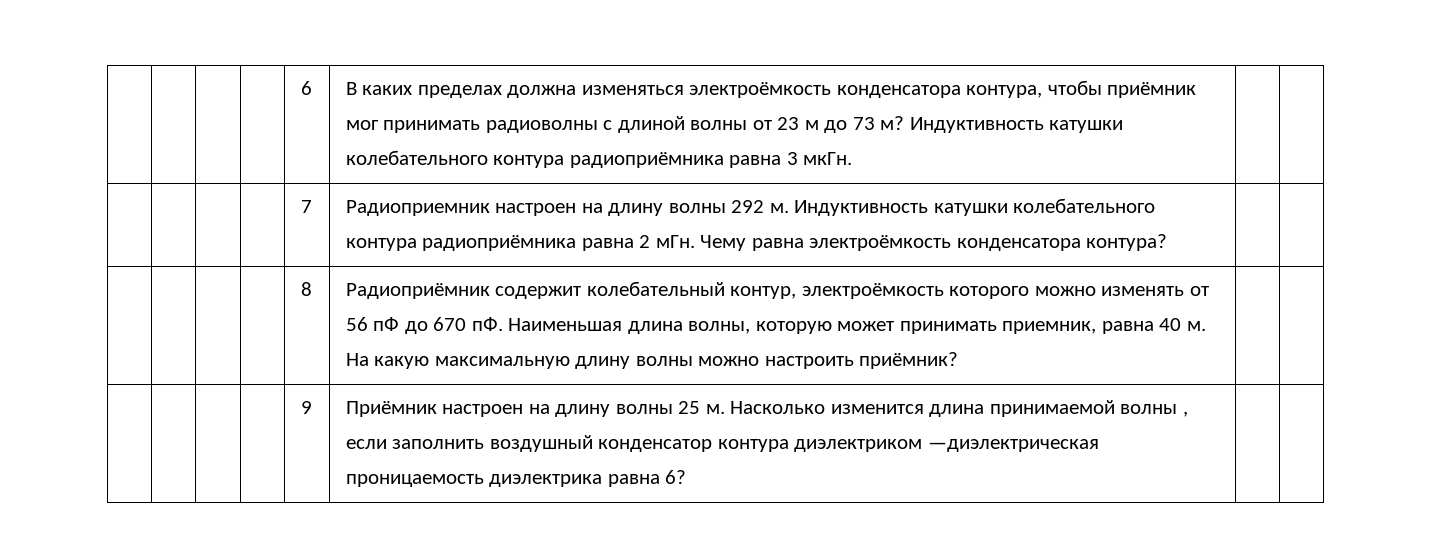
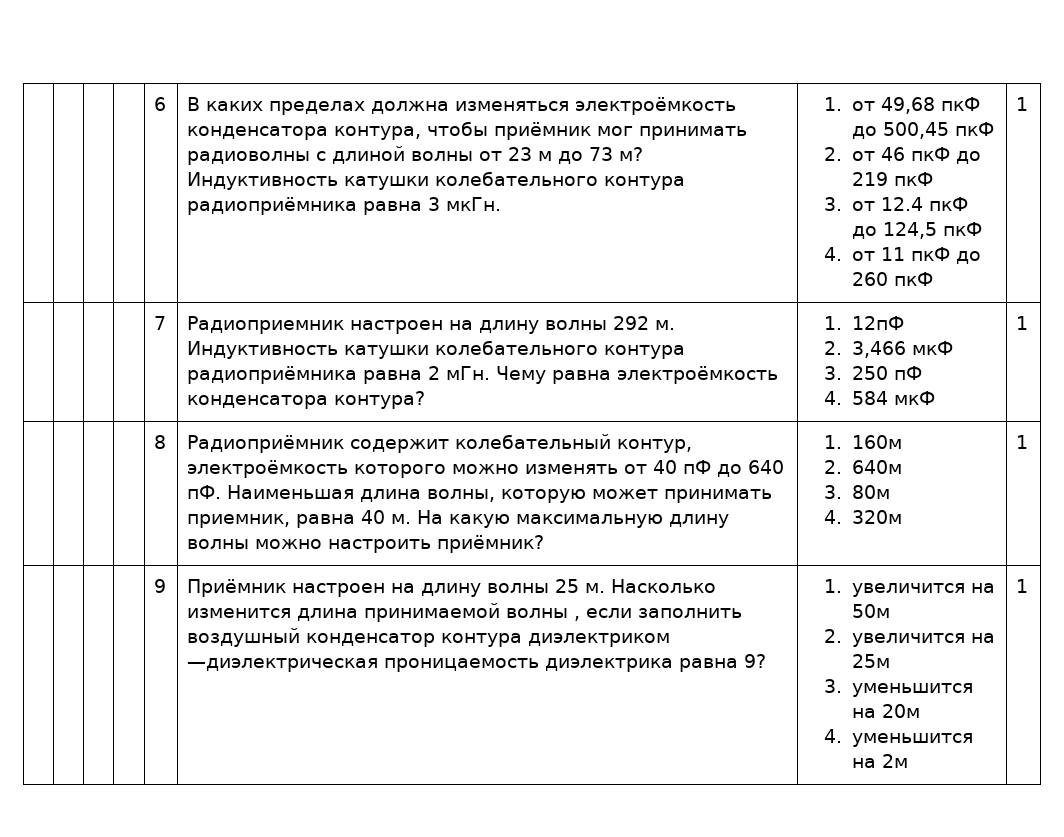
+ 1. от 49,68 пкФ до 500,45 пкФ
+ 2. от 46 пкФ до 219 пкФ
+ 3. от 12.4 пкФ до 124,5 пкФ
+ 4. от 11 пкФ до 260 пкФ | 1
- | | | | 7 | Радиоприемник настроен на длину волны 292 м. Индуктивность катушки колебательного контура радиоприёмника равна 2 мГн. Чему равна электроёмкость конденсатора контура? | |
+ | | | | 7 | Радиоприемник настроен на длину волны 292 м. Индуктивность катушки колебательного контура радиоприёмника равна 2 мГн. Чему равна электроёмкость конденсатора контура? | 1. 12пФ
+ 2. 3,466 мкФ
+ 3. 250 пФ
+ 4. 584 мкФ | 1
- Радиоприёмник содержит колебательный контур, электроёмкость которого можно изменять от 56 пФ до 670 пФ.
+ Радиоприёмник содержит колебательный контур, электроёмкость которого можно изменять от 40 пФ до 640 пФ.
+ 1. 160м
+ 2. 640м
+ 3. 80м
+ 4. 320м | 1
- Насколько изменится длина принимаемой волны , если заполнить воздушный конденсатор контура диэлектриком —диэлектрическая проницаемость диэлектрика равна 6?
+ Насколько изменится длина принимаемой волны , если заполнить воздушный конденсатор контура диэлектриком —диэлектрическая проницаемость диэлектрика равна 9? | 1. увеличится на 50м
+ 2. увеличится на 25м
+ 3. уменьшится на 20м
+ 4. уменьшится на 2м | 1

